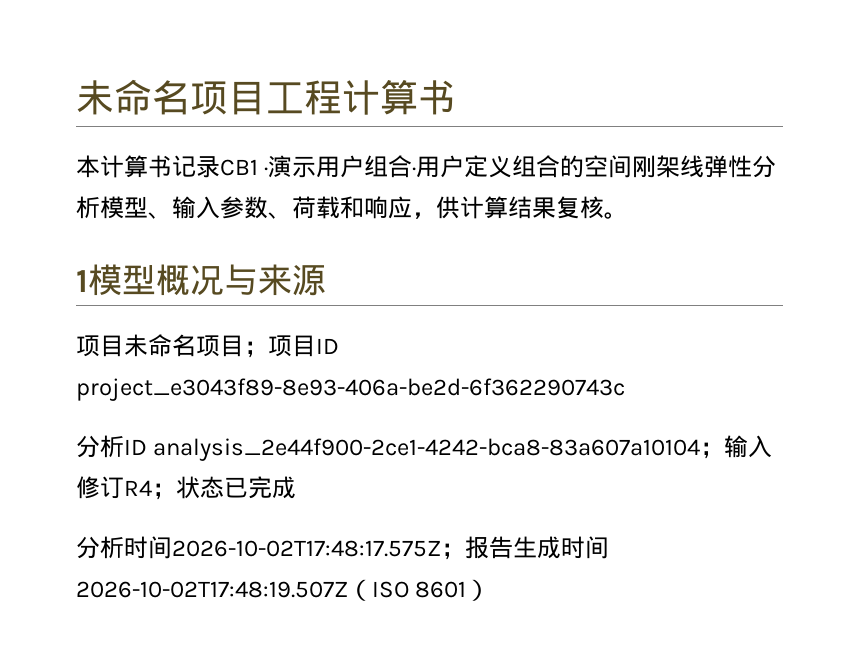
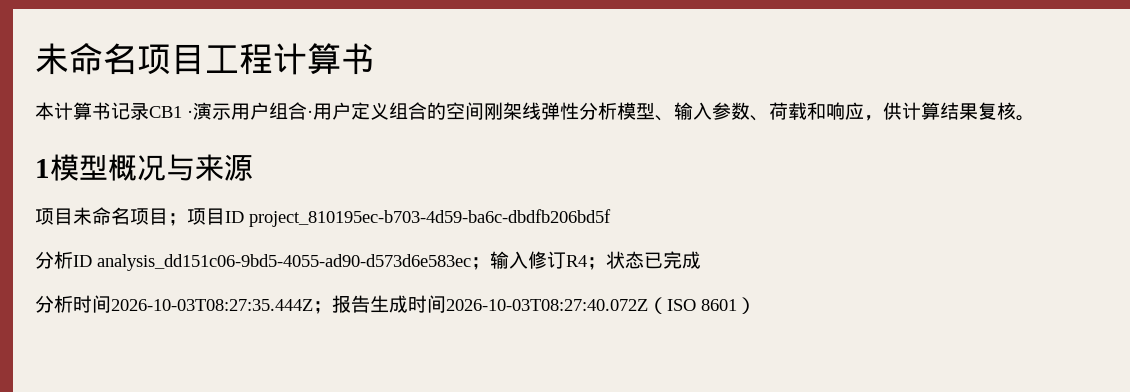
- 项目未命名项目；项目ID project_e3043f89-8e93-406a-be2d-6f362290743c
+ 项目未命名项目；项目ID project_810195ec-b703-4d59-ba6c-dbdfb206bd5f
- 分析ID analysis_2e44f900-2ce1-4242-bca8-83a607a10104；输入修订R4；状态已完成
+ 分析ID analysis_dd151c06-9bd5-4055-ad90-d573d6e583ec；输入修订R4；状态已完成
- 分析时间2026-10-02T17:48:17.575Z；报告生成时间2026-10-02T17:48:19.507Z（ISO 8601）
+ 分析时间2026-10-03T08:27:35.444Z；报告生成时间2026-10-03T08:27:40.072Z（ISO 8601）

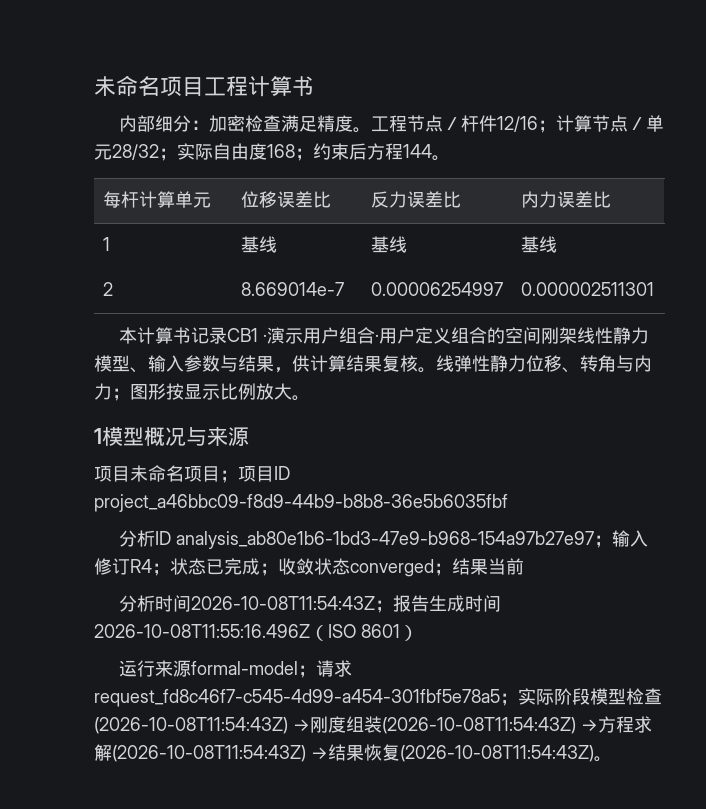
+ 内部细分：加密检查满足精度。工程节点／杆件12/16；计算节点／单元28/32；实际自由度168；约束后方程144。
+ 每杆计算单元 | 位移误差比 | 反力误差比 | 内力误差比
+ 1 | 基线 | 基线 | 基线
+ 2 | 8.669014e-7 | 0.00006254997 | 0.000002511301
- 本计算书记录CB1 ·演示用户组合·用户定义组合的空间刚架线弹性分析模型、输入参数、荷载和响应，供计算结果复核。
+ 本计算书记录CB1 ·演示用户组合·用户定义组合的空间刚架线性静力模型、输入参数与结果，供计算结果复核。线弹性静力位移、转角与内力；图形按显示比例放大。
- 项目未命名项目；项目ID project_810195ec-b703-4d59-ba6c-dbdfb206bd5f
+ 项目未命名项目；项目ID project_a46bbc09-f8d9-44b9-b8b8-36e5b6035fbf
- 分析ID analysis_dd151c06-9bd5-4055-ad90-d573d6e583ec；输入修订R4；状态已完成
+ 分析ID analysis_ab80e1b6-1bd3-47e9-b968-154a97b27e97；输入修订R4；状态已完成；收敛状态converged；结果当前
- 分析时间2026-10-03T08:27:35.444Z；报告生成时间2026-10-03T08:27:40.072Z（ISO 8601）
+ 分析时间2026-10-08T11:54:43Z；报告生成时间2026-10-08T11:55:16.496Z（ISO 8601）
+ 运行来源formal-model；请求request_fd8c46f7-c545-4d99-a454-301fbf5e78a5；实际阶段模型检查(2026-10-08T11:54:43Z) →刚度组装(2026-10-08T11:54:43Z) →方程求解(2026-10-08T11:54:43Z) →结果恢复(2026-10-08T11:54:43Z)。

